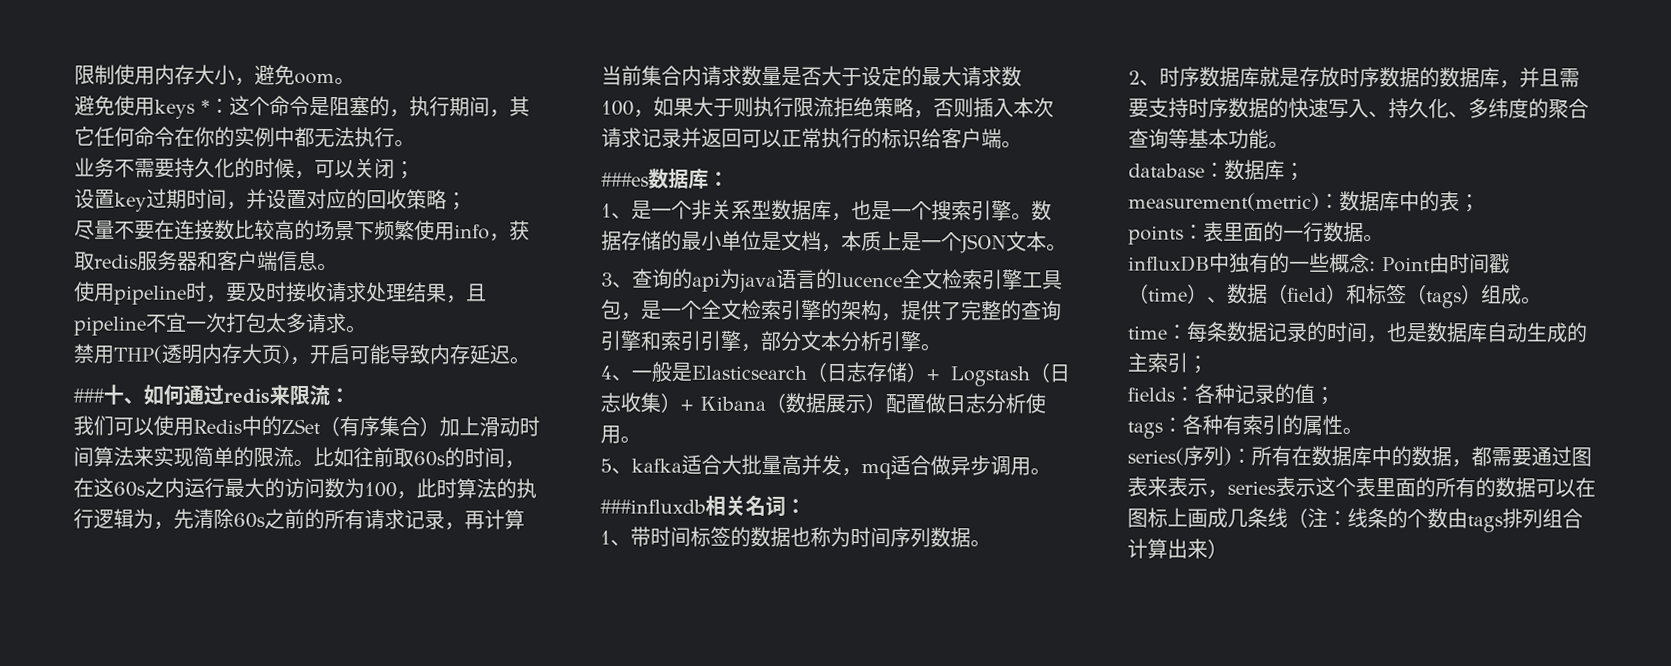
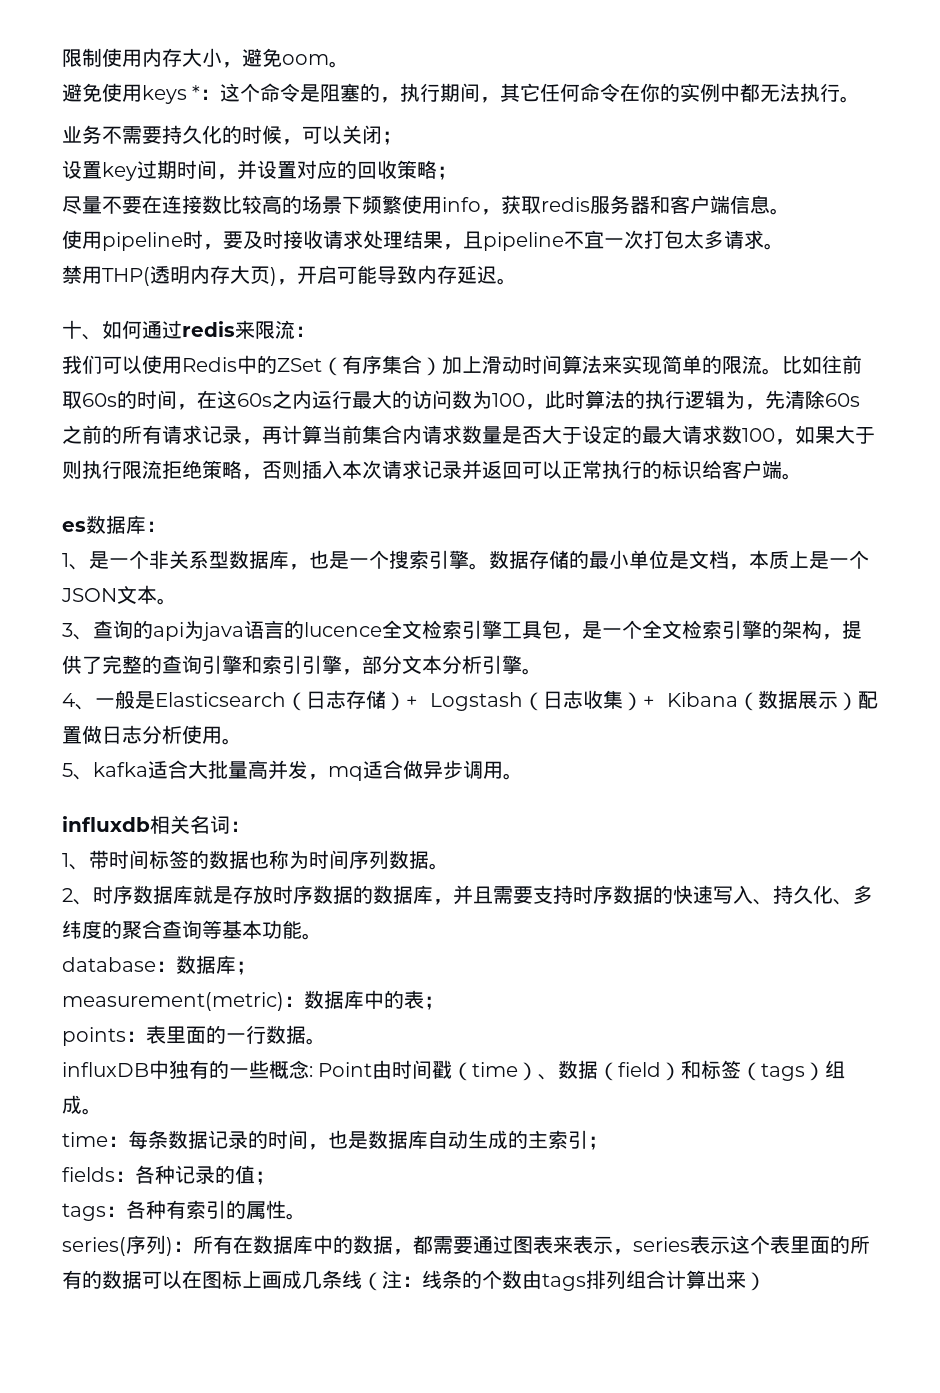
- ###十、如何通过redis来限流：
+ 十、如何通过redis来限流：
- ###es数据库：
+ es数据库：
- ###influxdb相关名词：
+ influxdb相关名词：

